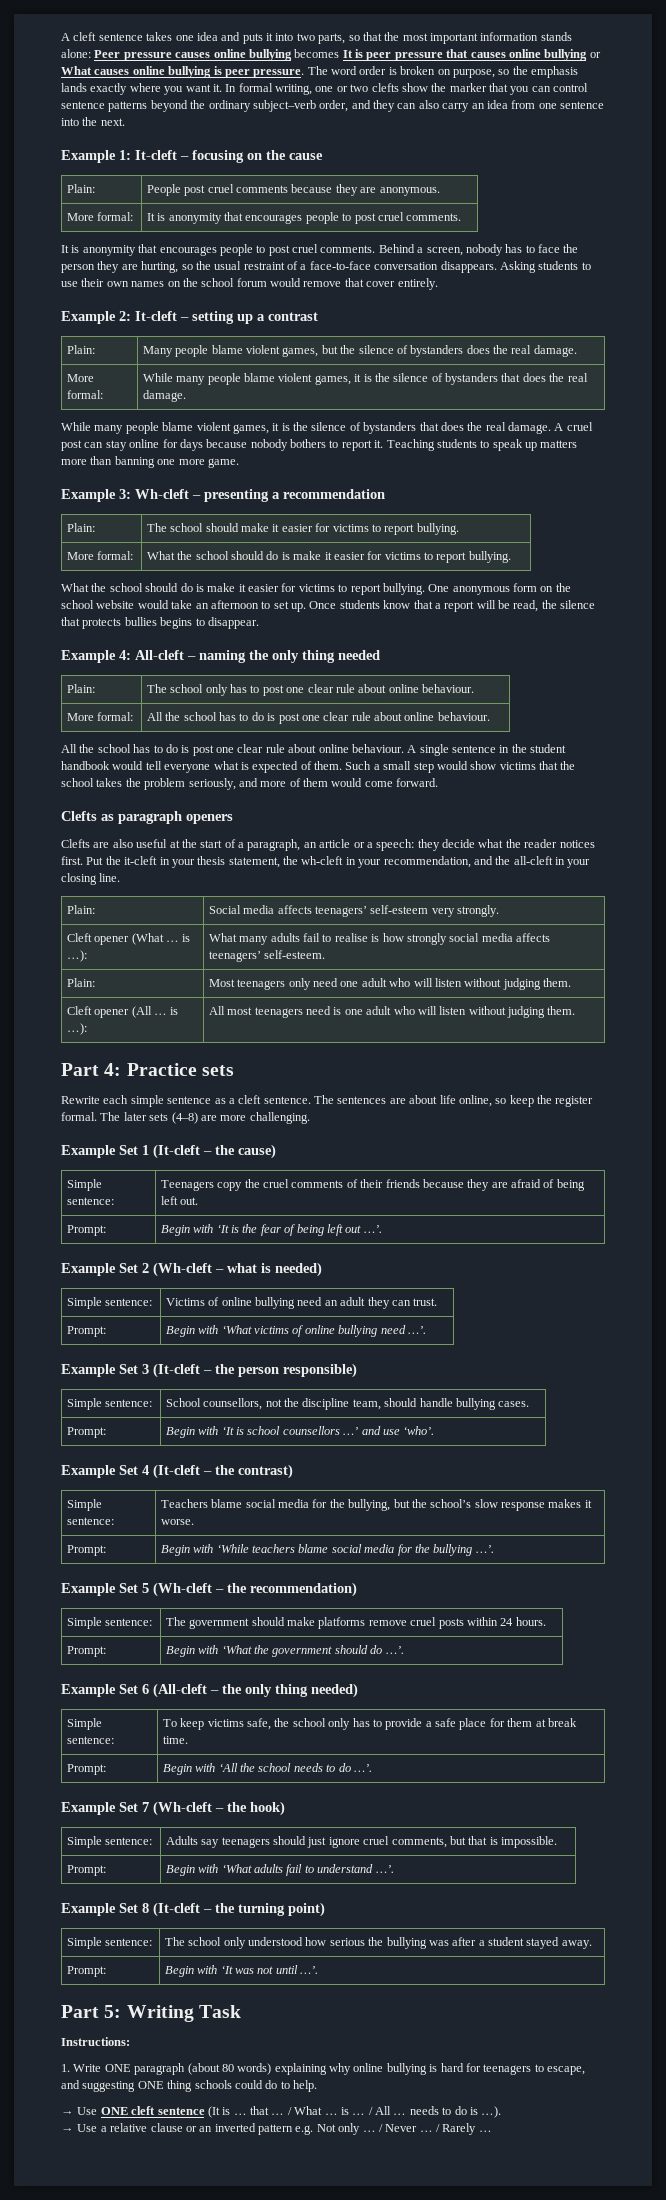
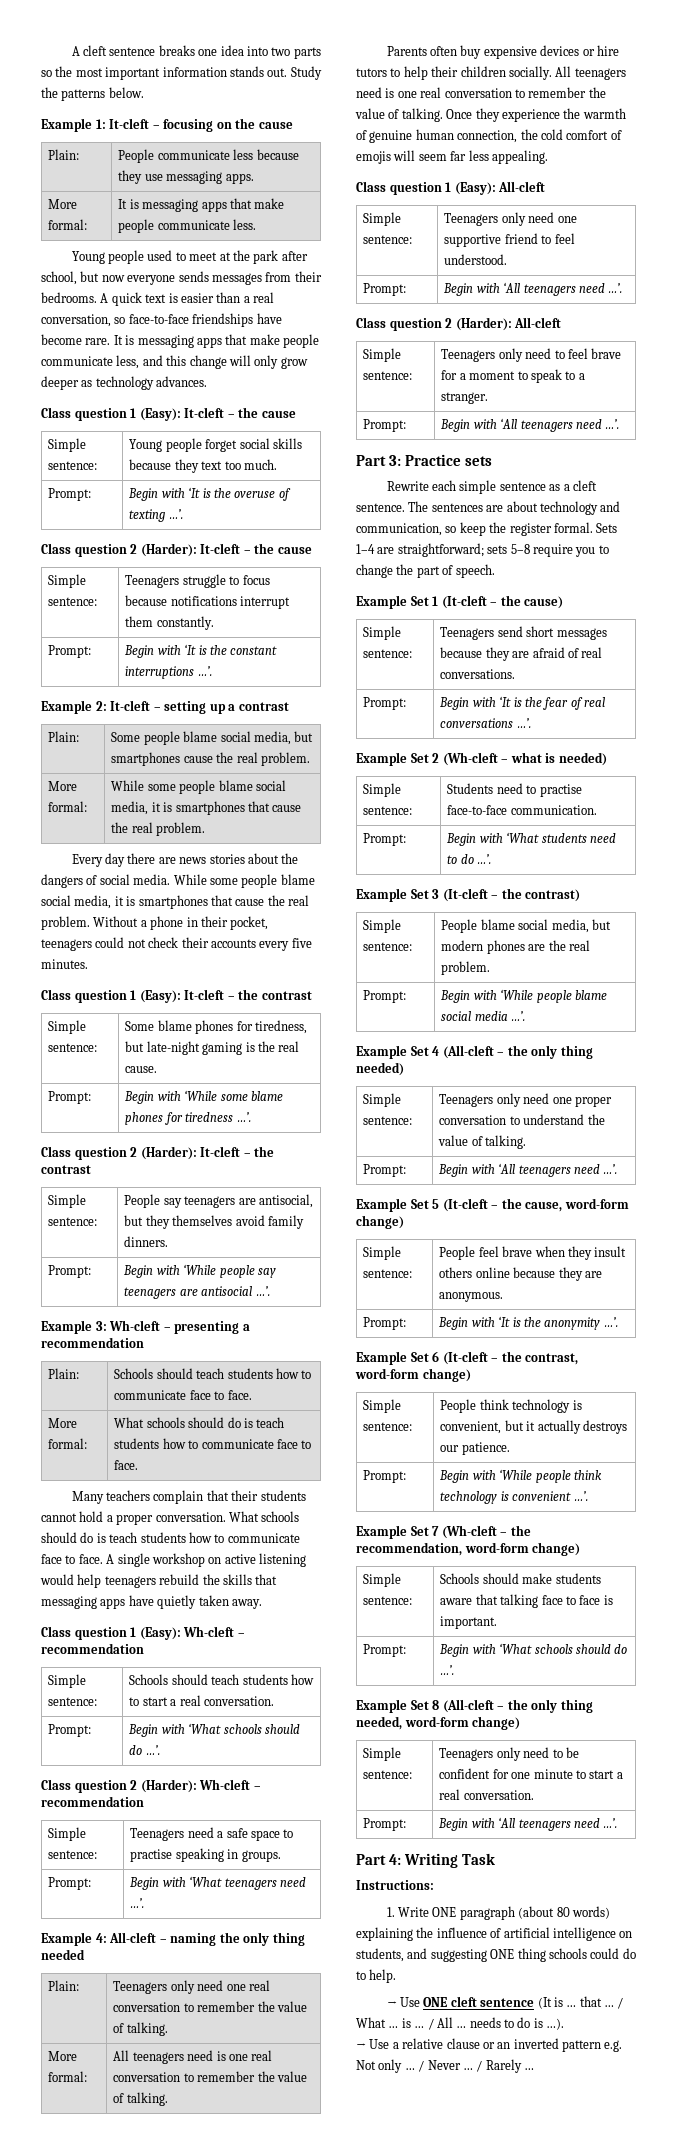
- A cleft sentence takes one idea and puts it into two parts, so that the most important information stands alone: Peer pressure causes online bullying becomes It is peer pressure that causes online bullying or What causes online bullying is peer pressure. The word order is broken on purpose, so the emphasis lands exactly where you want it. In formal writing, one or two clefts show the marker that you can control sentence patterns beyond the ordinary subject–verb order, and they can also carry an idea from one sentence into the next.
+ A cleft sentence breaks one idea into two parts so the most important information stands out. Study the patterns below.
- Plain: | People post cruel comments because they are anonymous.
- More formal: | It is anonymity that encourages people to post cruel comments.
- It is anonymity that encourages people to post cruel comments. Behind a screen, nobody has to face the person they are hurting, so the usual restraint of a face-to-face conversation disappears. Asking students to use their own names on the school forum would remove that cover entirely.
+ Plain: | People communicate less because they use messaging apps.
+ More formal: | It is messaging apps that make people communicate less.
+ Young people used to meet at the park after school, but now everyone sends messages from their bedrooms. A quick text is easier than a real conversation, so face-to-face friendships have become rare. It is messaging apps that make people communicate less, and this change will only grow deeper as technology advances.
+ Class question 1 (Easy): It-cleft – the cause
+ Simple sentence: | Young people forget social skills because they text too much.
+ Prompt: | Begin with ‘It is the overuse of texting …’.
+ Class question 2 (Harder): It-cleft – the cause
+ Simple sentence: | Teenagers struggle to focus because notifications interrupt them constantly.
+ Prompt: | Begin with ‘It is the constant interruptions …’.
- Plain: | Many people blame violent games, but the silence of bystanders does the real damage.
+ Plain: | Some people blame social media, but smartphones cause the real problem.
- More formal: | While many people blame violent games, it is the silence of bystanders that does the real damage.
- While many people blame violent games, it is the silence of bystanders that does the real damage. A cruel post can stay online for days because nobody bothers to report it. Teaching students to speak up matters more than banning one more game.
+ More formal: | While some people blame social media, it is smartphones that cause the real problem.
+ Every day there are news stories about the dangers of social media. While some people blame social media, it is smartphones that cause the real problem. Without a phone in their pocket, teenagers could not check their accounts every five minutes.
+ Class question 1 (Easy): It-cleft – the contrast
+ Simple sentence: | Some blame phones for tiredness, but late-night gaming is the real cause.
+ Prompt: | Begin with ‘While some blame phones for tiredness …’.
+ Class question 2 (Harder): It-cleft – the contrast
+ Simple sentence: | People say teenagers are antisocial, but they themselves avoid family dinners.
+ Prompt: | Begin with ‘While people say teenagers are antisocial …’.
- Plain: | The school should make it easier for victims to report bullying.
+ Plain: | Schools should teach students how to communicate face to face.
- More formal: | What the school should do is make it easier for victims to report bullying.
- What the school should do is make it easier for victims to report bullying. One anonymous form on the school website would take an afternoon to set up. Once students know that a report will be read, the silence that protects bullies begins to disappear.
+ More formal: | What schools should do is teach students how to communicate face to face.
+ Many teachers complain that their students cannot hold a proper conversation. What schools should do is teach students how to communicate face to face. A single workshop on active listening would help teenagers rebuild the skills that messaging apps have quietly taken away.
+ Class question 1 (Easy): Wh-cleft – recommendation
+ Simple sentence: | Schools should teach students how to start a real conversation.
+ Prompt: | Begin with ‘What schools should do …’.
+ Class question 2 (Harder): Wh-cleft – recommendation
+ Simple sentence: | Teenagers need a safe space to practise speaking in groups.
+ Prompt: | Begin with ‘What teenagers need …’.
- Plain: | The school only has to post one clear rule about online behaviour.
- More formal: | All the school has to do is post one clear rule about online behaviour.
- All the school has to do is post one clear rule about online behaviour. A single sentence in the student handbook would tell everyone what is expected of them. Such a small step would show victims that the school takes the problem seriously, and more of them would come forward.
- Clefts as paragraph openers
- Clefts are also useful at the start of a paragraph, an article or a speech: they decide what the reader notices first. Put the it-cleft in your thesis statement, the wh-cleft in your recommendation, and the all-cleft in your closing line.
- Plain: | Social media affects teenagers’ self-esteem very strongly.
- Cleft opener (What … is …): | What many adults fail to realise is how strongly social media affects teenagers’ self-esteem.
- Plain: | Most teenagers only need one adult who will listen without judging them.
- Cleft opener (All … is …): | All most teenagers need is one adult who will listen without judging them.
- Part 4: Practice sets
+ Plain: | Teenagers only need one real conversation to remember the value of talking.
+ More formal: | All teenagers need is one real conversation to remember the value of talking.
+ Parents often buy expensive devices or hire tutors to help their children socially. All teenagers need is one real conversation to remember the value of talking. Once they experience the warmth of genuine human connection, the cold comfort of emojis will seem far less appealing.
+ Class question 1 (Easy): All-cleft
+ Simple sentence: | Teenagers only need one supportive friend to feel understood.
+ Prompt: | Begin with ‘All teenagers need …’.
+ Class question 2 (Harder): All-cleft
+ Simple sentence: | Teenagers only need to feel brave for a moment to speak to a stranger.
+ Prompt: | Begin with ‘All teenagers need …’.
+ Part 3: Practice sets
- The sentences are about life online, so keep the register formal.
+ The sentences are about technology and communication, so keep the register formal.
- The later sets (4–8) are more challenging.
+ Sets 1–4 are straightforward; sets 5–8 require you to change the part of speech.
- Simple sentence: | Teenagers copy the cruel comments of their friends because they are afraid of being left out.
+ Simple sentence: | Teenagers send short messages because they are afraid of real conversations.
- Prompt: | Begin with ‘It is the fear of being left out …’.
+ Prompt: | Begin with ‘It is the fear of real conversations …’.
- Simple sentence: | Victims of online bullying need an adult they can trust.
- Prompt: | Begin with ‘What victims of online bullying need …’.
+ Simple sentence: | Students need to practise face-to-face communication.
+ Prompt: | Begin with ‘What students need to do …’.
- Example Set 3 (It-cleft – the person responsible)
- Simple sentence: | School counsellors, not the discipline team, should handle bullying cases.
- Prompt: | Begin with ‘It is school counsellors …’ and use ‘who’.
- Example Set 4 (It-cleft – the contrast)
+ Example Set 3 (It-cleft – the contrast)
- Simple sentence: | Teachers blame social media for the bullying, but the school’s slow response makes it worse.
- Prompt: | Begin with ‘While teachers blame social media for the bullying …’.
- Example Set 5 (Wh-cleft – the recommendation)
- Simple sentence: | The government should make platforms remove cruel posts within 24 hours.
- Prompt: | Begin with ‘What the government should do …’.
- Example Set 6 (All-cleft – the only thing needed)
+ Simple sentence: | People blame social media, but modern phones are the real problem.
+ Prompt: | Begin with ‘While people blame social media …’.
+ Example Set 4 (All-cleft – the only thing needed)
- Simple sentence: | To keep victims safe, the school only has to provide a safe place for them at break time.
- Prompt: | Begin with ‘All the school needs to do …’.
+ Simple sentence: | Teenagers only need one proper conversation to understand the value of talking.
+ Prompt: | Begin with ‘All teenagers need …’.
+ Example Set 5 (It-cleft – the cause, word-form change)
+ Simple sentence: | People feel brave when they insult others online because they are anonymous.
+ Prompt: | Begin with ‘It is the anonymity …’.
+ Example Set 6 (It-cleft – the contrast, word-form change)
+ Simple sentence: | People think technology is convenient, but it actually destroys our patience.
+ Prompt: | Begin with ‘While people think technology is convenient …’.
- Example Set 7 (Wh-cleft – the hook)
- Simple sentence: | Adults say teenagers should just ignore cruel comments, but that is impossible.
- Prompt: | Begin with ‘What adults fail to understand …’.
+ Example Set 7 (Wh-cleft – the recommendation, word-form change)
+ Simple sentence: | Schools should make students aware that talking face to face is important.
+ Prompt: | Begin with ‘What schools should do …’.
- Example Set 8 (It-cleft – the turning point)
- Simple sentence: | The school only understood how serious the bullying was after a student stayed away.
- Prompt: | Begin with ‘It was not until …’.
- Part 5: Writing Task
+ Example Set 8 (All-cleft – the only thing needed, word-form change)
+ Simple sentence: | Teenagers only need to be confident for one minute to start a real conversation.
+ Prompt: | Begin with ‘All teenagers need …’.
+ Part 4: Writing Task
- 1. Write ONE paragraph (about 80 words) explaining why online bullying is hard for teenagers to escape, and suggesting ONE thing schools could do to help.
+ 1. Write ONE paragraph (about 80 words) explaining the influence of artificial intelligence on students, and suggesting ONE thing schools could do to help.

